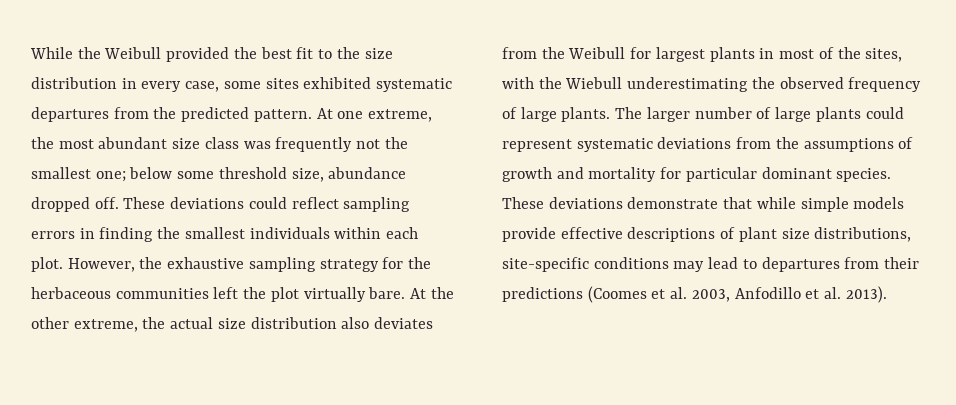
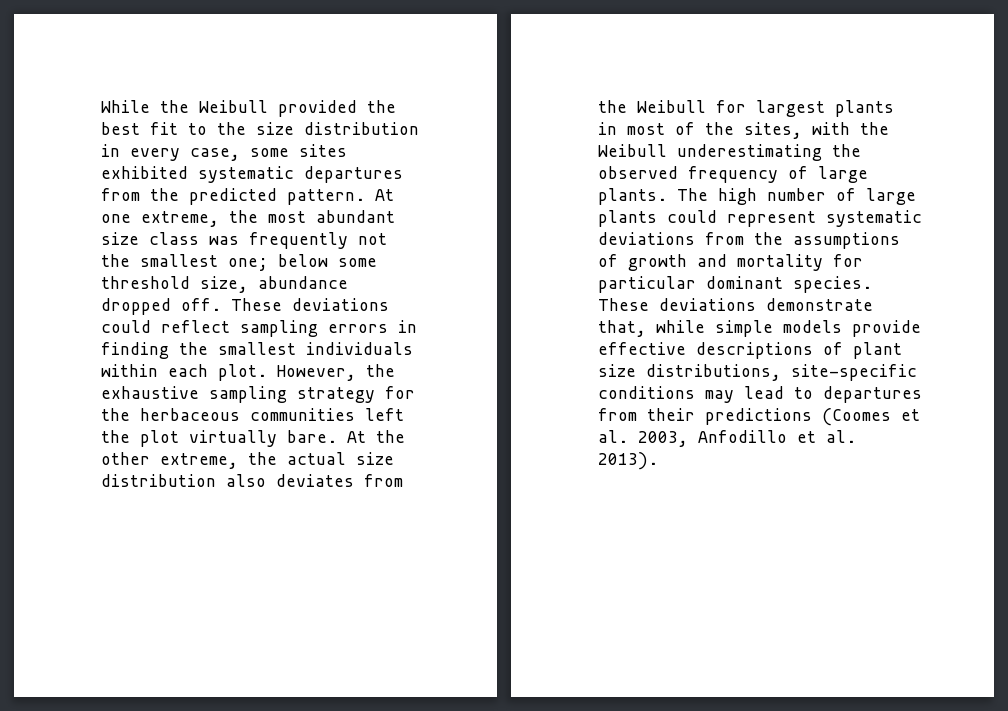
- At the other extreme, the actual size distribution also deviates from the Weibull for largest plants in most of the sites, with the Wiebull underestimating the observed frequency of large plants.
+ At the other extreme, the actual size distribution also deviates from the Weibull for largest plants in most of the sites, with the Weibull underestimating the observed frequency of large plants.
- The larger number of large plants could represent systematic deviations from the assumptions of growth and mortality for particular dominant species.
+ The high number of large plants could represent systematic deviations from the assumptions of growth and mortality for particular dominant species.
- These deviations demonstrate that while simple models provide effective descriptions of plant size distributions, site-specific conditions may lead to departures from their predictions (Coomes et al. 2003, Anfodillo et al. 2013).
+ These deviations demonstrate that, while simple models provide effective descriptions of plant size distributions, site-specific conditions may lead to departures from their predictions (Coomes et al. 2003, Anfodillo et al. 2013).

